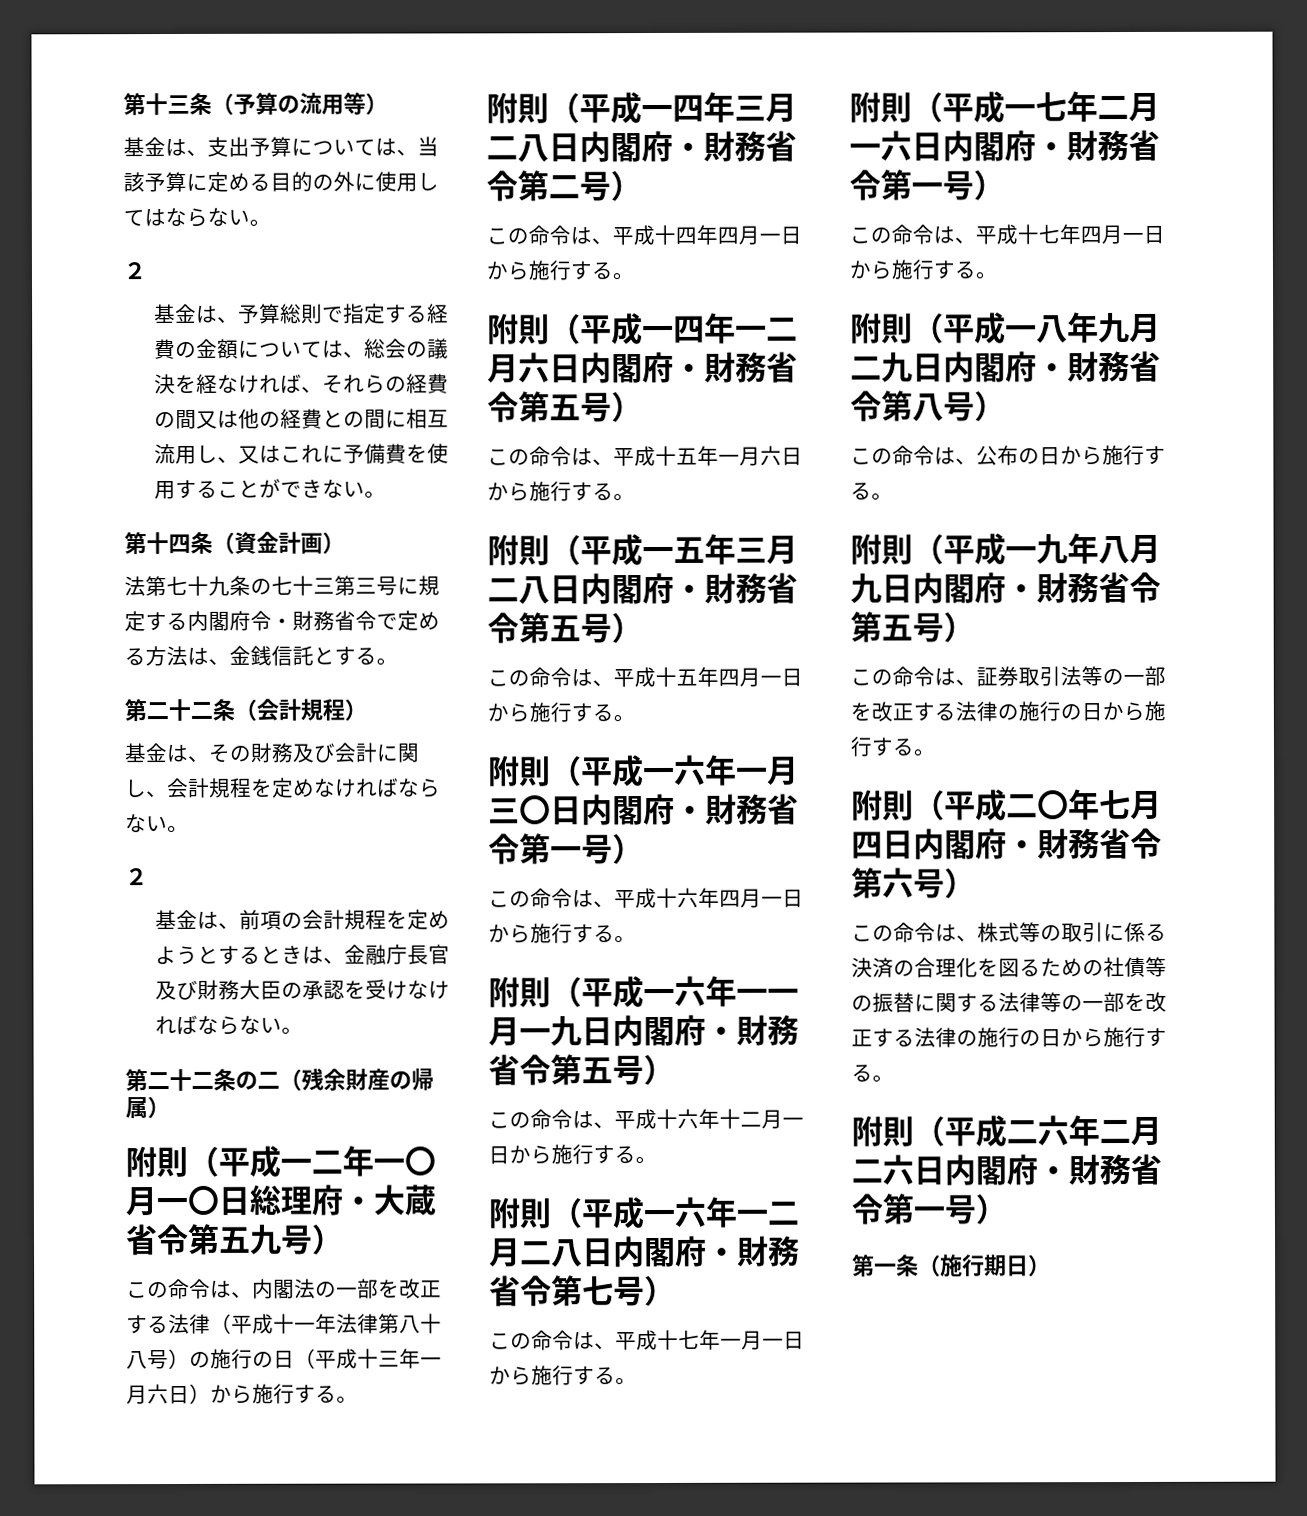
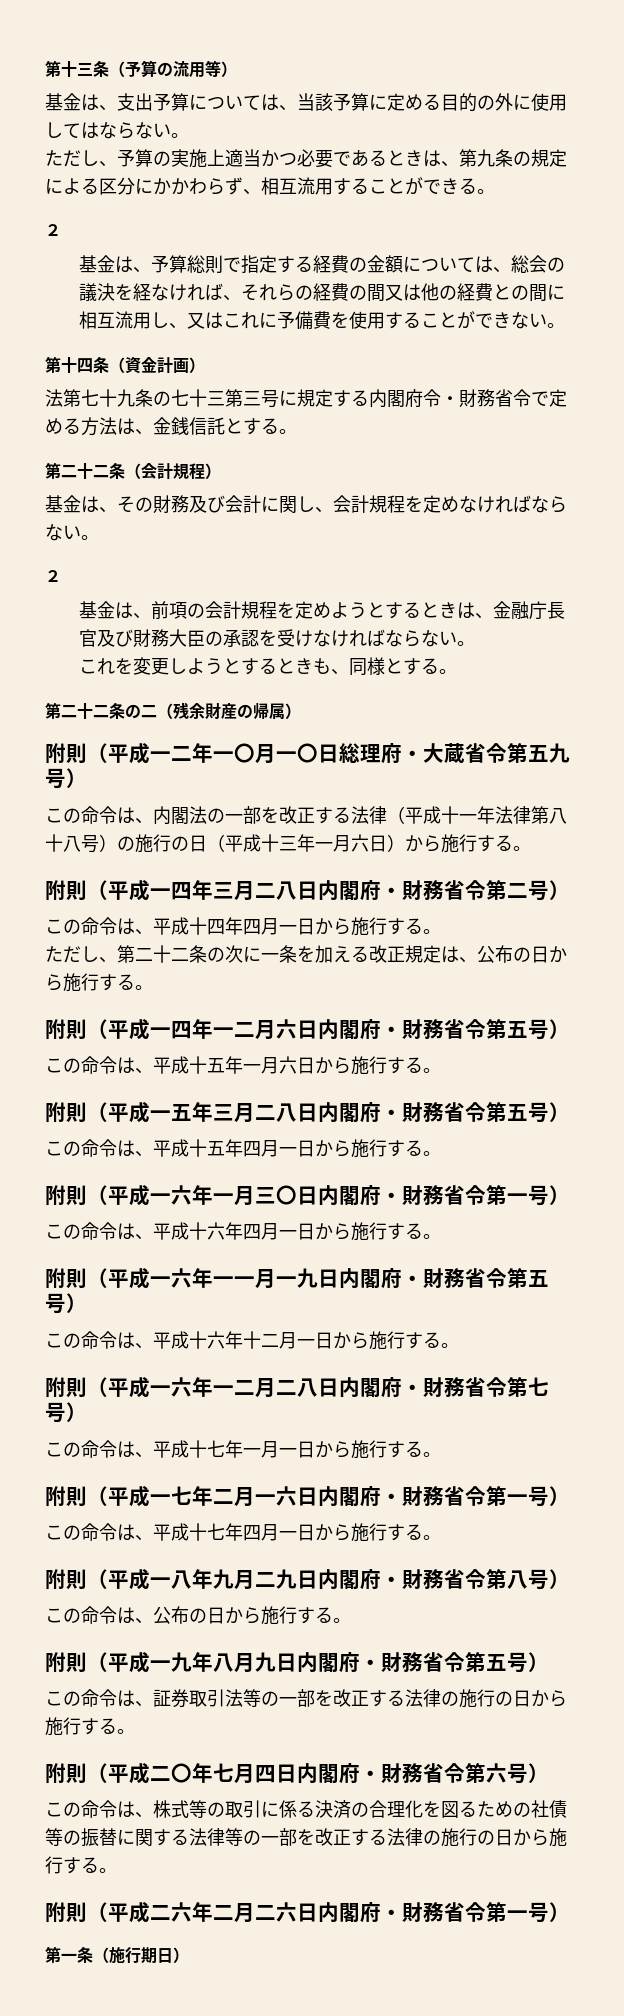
+ ただし、予算の実施上適当かつ必要であるときは、第九条の規定による区分にかかわらず、相互流用することができる。
+ これを変更しようとするときも、同様とする。
+ ただし、第二十二条の次に一条を加える改正規定は、公布の日から施行する。

